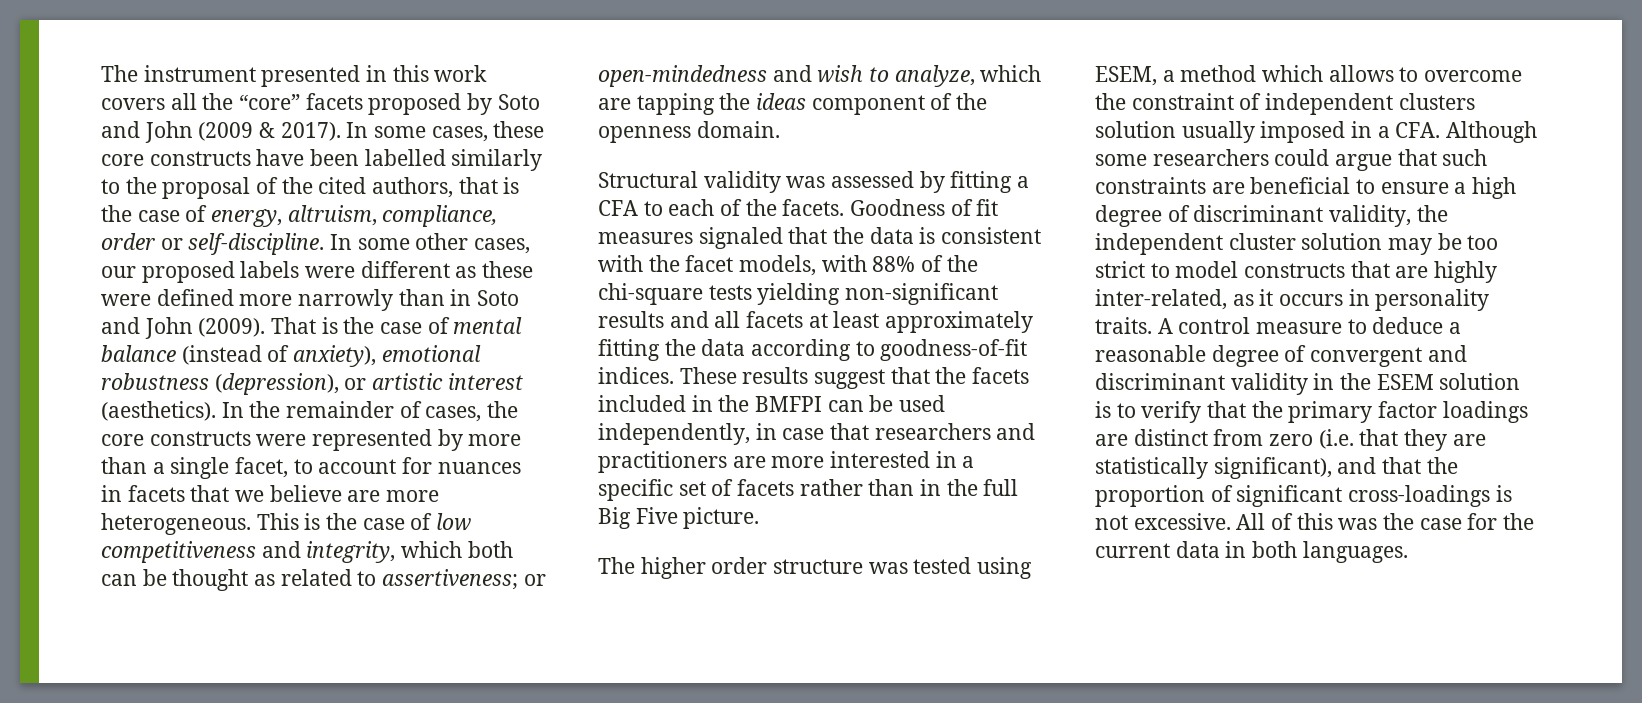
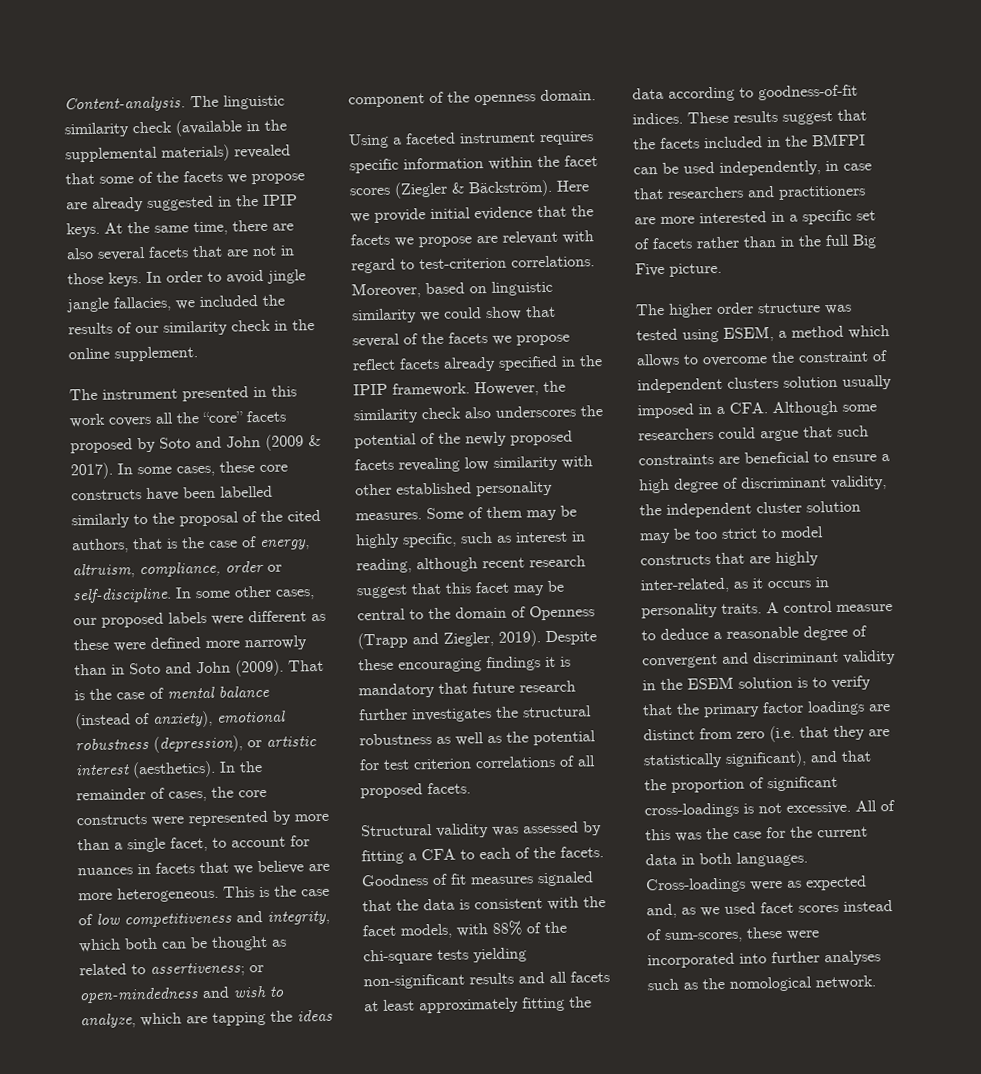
+ Content-analysis. The linguistic similarity check (available in the supplemental materials) revealed that some of the facets we propose are already suggested in the IPIP keys. At the same time, there are also several facets that are not in those keys. In order to avoid jingle jangle fallacies, we included the results of our similarity check in the online supplement.
+ Using a faceted instrument requires specific information within the facet scores (Ziegler & Bäckström). Here we provide initial evidence that the facets we propose are relevant with regard to test-criterion correlations. Moreover, based on linguistic similarity we could show that several of the facets we propose reflect facets already specified in the IPIP framework. However, the similarity check also underscores the potential of the newly proposed facets revealing low similarity with other established personality measures. Some of them may be highly specific, such as interest in reading, although recent research suggest that this facet may be central to the domain of Openness (Trapp and Ziegler, 2019). Despite these encouraging findings it is mandatory that future research further investigates the structural robustness as well as the potential for test criterion correlations of all proposed facets.
+ Cross-loadings were as expected and, as we used facet scores instead of sum-scores, these were incorporated into further analyses such as the nomological network.

